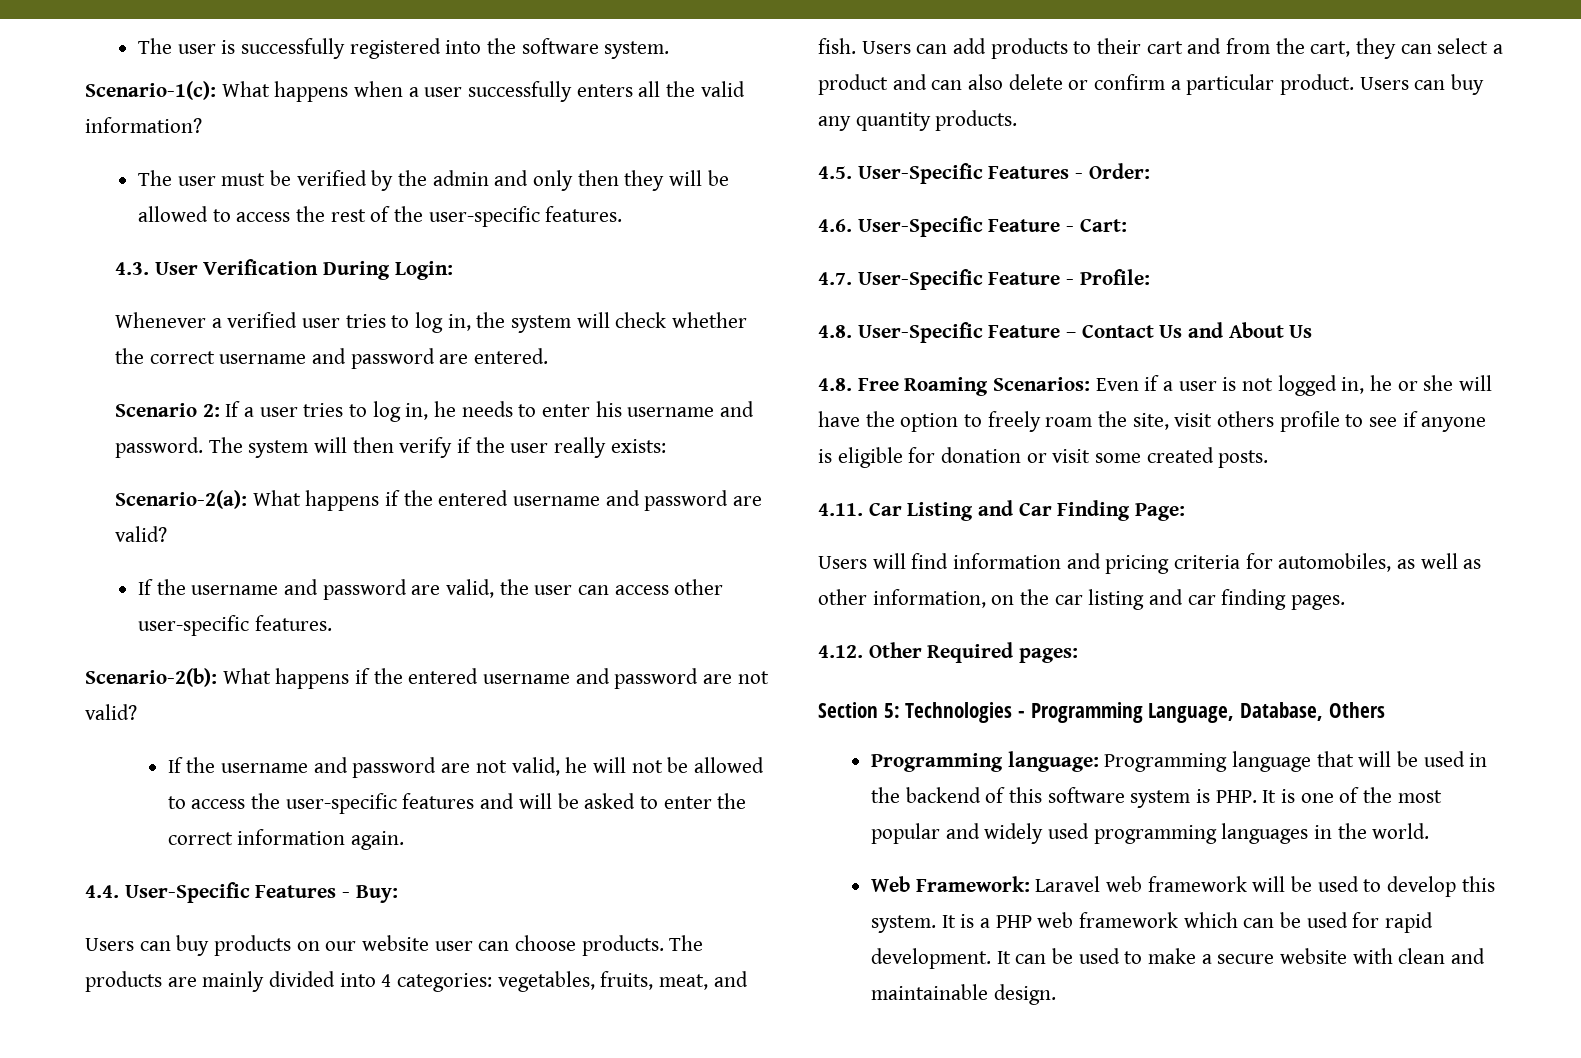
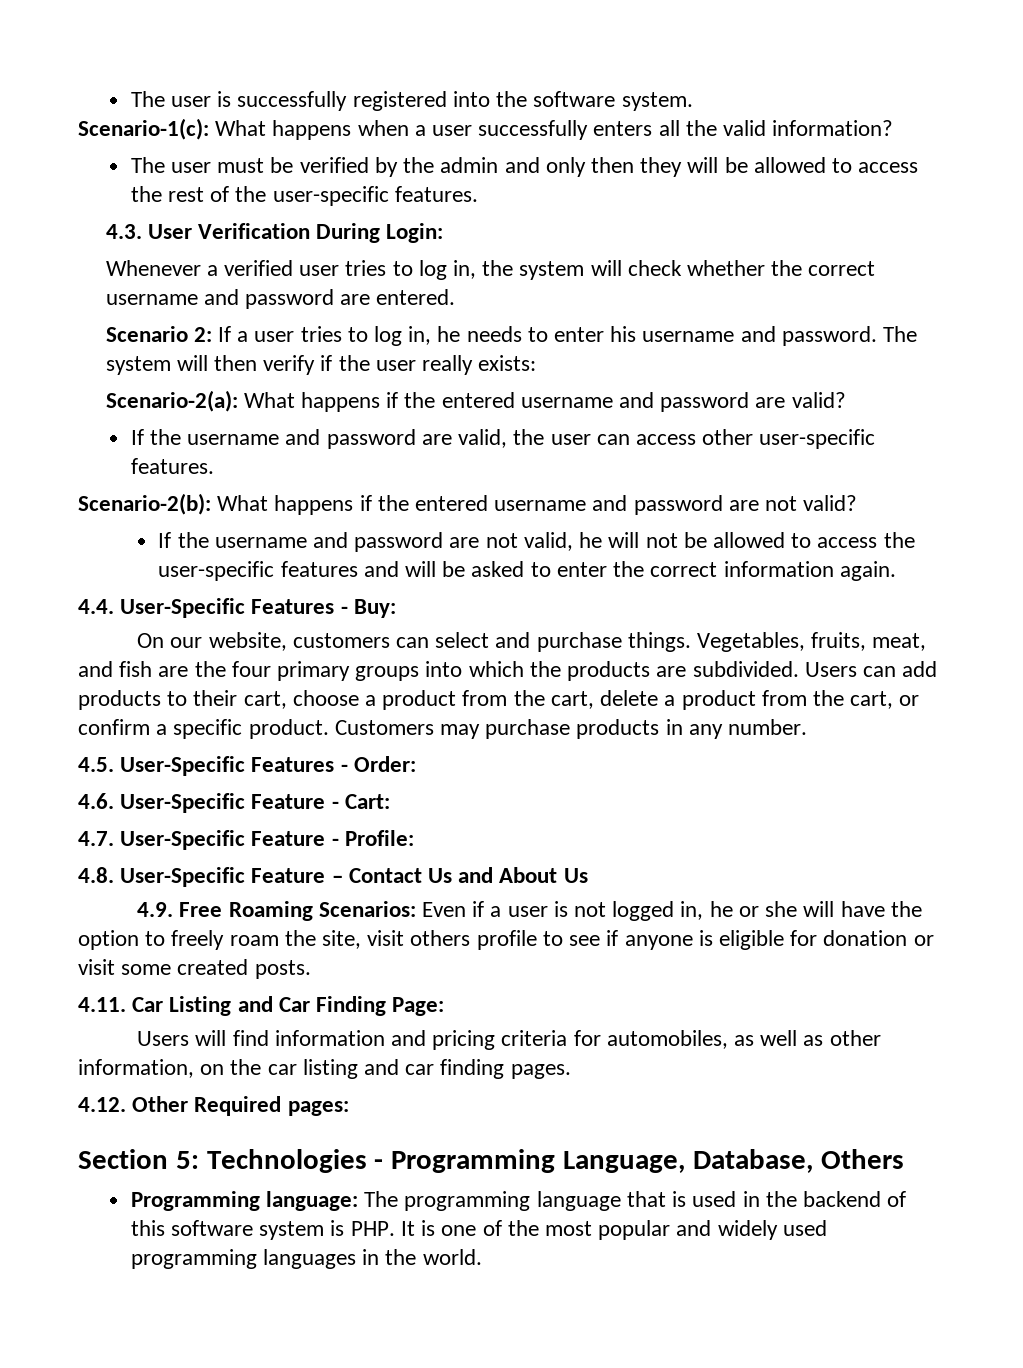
- Users can buy products on our website user can choose products. The products are mainly divided into 4 categories: vegetables, fruits, meat, and fish.
+ On our website, customers can select and purchase things. Vegetables, fruits, meat, and fish are the four primary groups into which the products are subdivided.
- Users can add products to their cart and from the cart, they can select a product and can also delete or confirm a particular product. Users can buy any quantity products.
+ Users can add products to their cart, choose a product from the cart, delete a product from the cart, or confirm a specific product. Customers may purchase products in any number.
- 4.8. Free Roaming Scenarios: Even if a user is not logged in, he or she will have the option to freely roam the site, visit others profile to see if anyone is eligible for donation or visit some created posts.
+ 4.9. Free Roaming Scenarios: Even if a user is not logged in, he or she will have the option to freely roam the site, visit others profile to see if anyone is eligible for donation or visit some created posts.
- Programming language: Programming language that will be used in the backend of this software system is PHP. It is one of the most popular and widely used programming languages in the world.
+ Programming language: The programming language that is used in the backend of this software system is PHP. It is one of the most popular and widely used programming languages in the world.
- Web Framework: Laravel web framework will be used to develop this system. It is a PHP web framework which can be used for rapid development. It can be used to make a secure website with clean and maintainable design.

